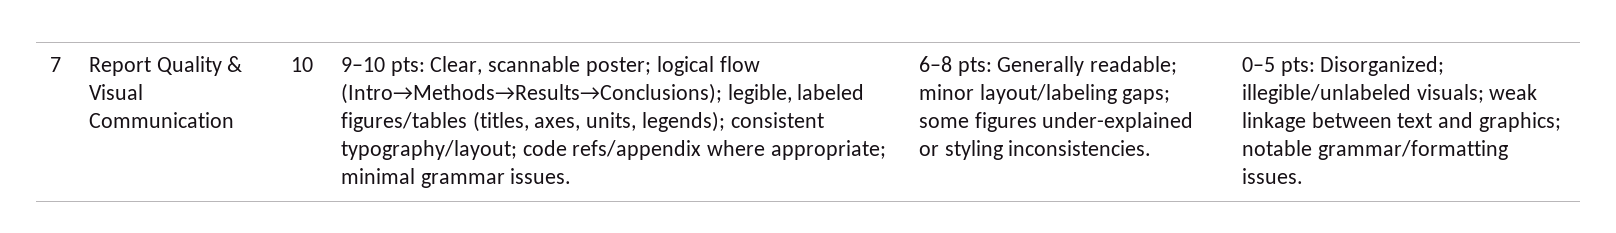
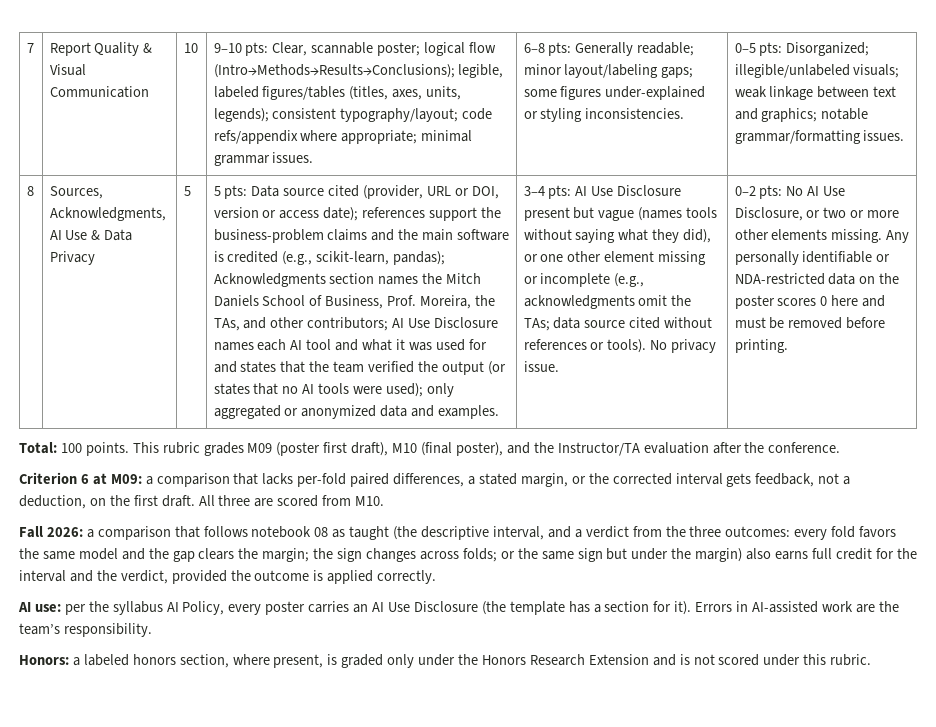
+ 8 | Sources, Acknowledgments, AI Use & Data Privacy | 5 | 5 pts: Data source cited (provider, URL or DOI, version or access date); references support the business-problem claims and the main software is credited (e.g., scikit-learn, pandas); Acknowledgments section names the Mitch Daniels School of Business, Prof. Moreira, the TAs, and other contributors; AI Use Disclosure names each AI tool and what it was used for and states that the team verified the output (or states that no AI tools were used); only aggregated or anonymized data and examples. | 3–4 pts: AI Use Disclosure present but vague (names tools without saying what they did), or one other element missing or incomplete (e.g., acknowledgments omit the TAs; data source cited without references or tools). No privacy issue. | 0–2 pts: No AI Use Disclosure, or two or more other elements missing. Any personally identifiable or NDA-restricted data on the poster scores 0 here and must be removed before printing.
+ Total: 100 points. This rubric grades M09 (poster first draft), M10 (final poster), and the Instructor/TA evaluation after the conference.
+ Criterion 6 at M09: a comparison that lacks per-fold paired differences, a stated margin, or the corrected interval gets feedback, not a deduction, on the first draft. All three are scored from M10.
+ Fall 2026: a comparison that follows notebook 08 as taught (the descriptive interval, and a verdict from the three outcomes: every fold favors the same model and the gap clears the margin; the sign changes across folds; or the same sign but under the margin) also earns full credit for the interval and the verdict, provided the outcome is applied correctly.
+ AI use: per the syllabus AI Policy, every poster carries an AI Use Disclosure (the template has a section for it). Errors in AI-assisted work are the team’s responsibility.
+ Honors: a labeled honors section, where present, is graded only under the Honors Research Extension and is not scored under this rubric.

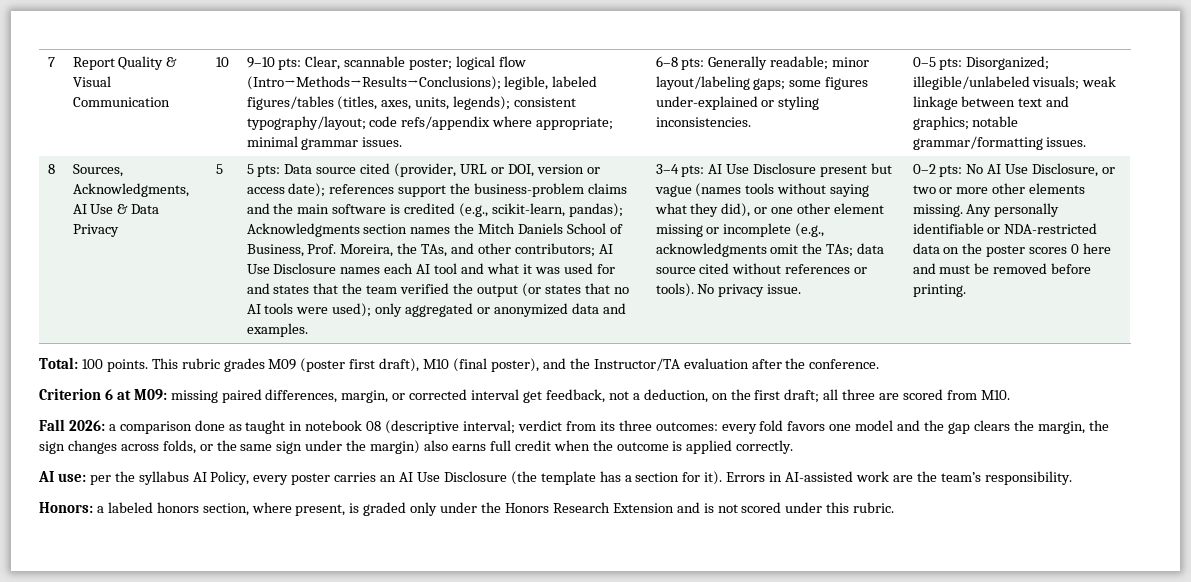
- Criterion 6 at M09: a comparison that lacks per-fold paired differences, a stated margin, or the corrected interval gets feedback, not a deduction, on the first draft. All three are scored from M10.
+ Criterion 6 at M09: missing paired differences, margin, or corrected interval get feedback, not a deduction, on the first draft; all three are scored from M10.
- Fall 2026: a comparison that follows notebook 08 as taught (the descriptive interval, and a verdict from the three outcomes: every fold favors the same model and the gap clears the margin; the sign changes across folds; or the same sign but under the margin) also earns full credit for the interval and the verdict, provided the outcome is applied correctly.
+ Fall 2026: a comparison done as taught in notebook 08 (descriptive interval; verdict from its three outcomes: every fold favors one model and the gap clears the margin, the sign changes across folds, or the same sign under the margin) also earns full credit when the outcome is applied correctly.

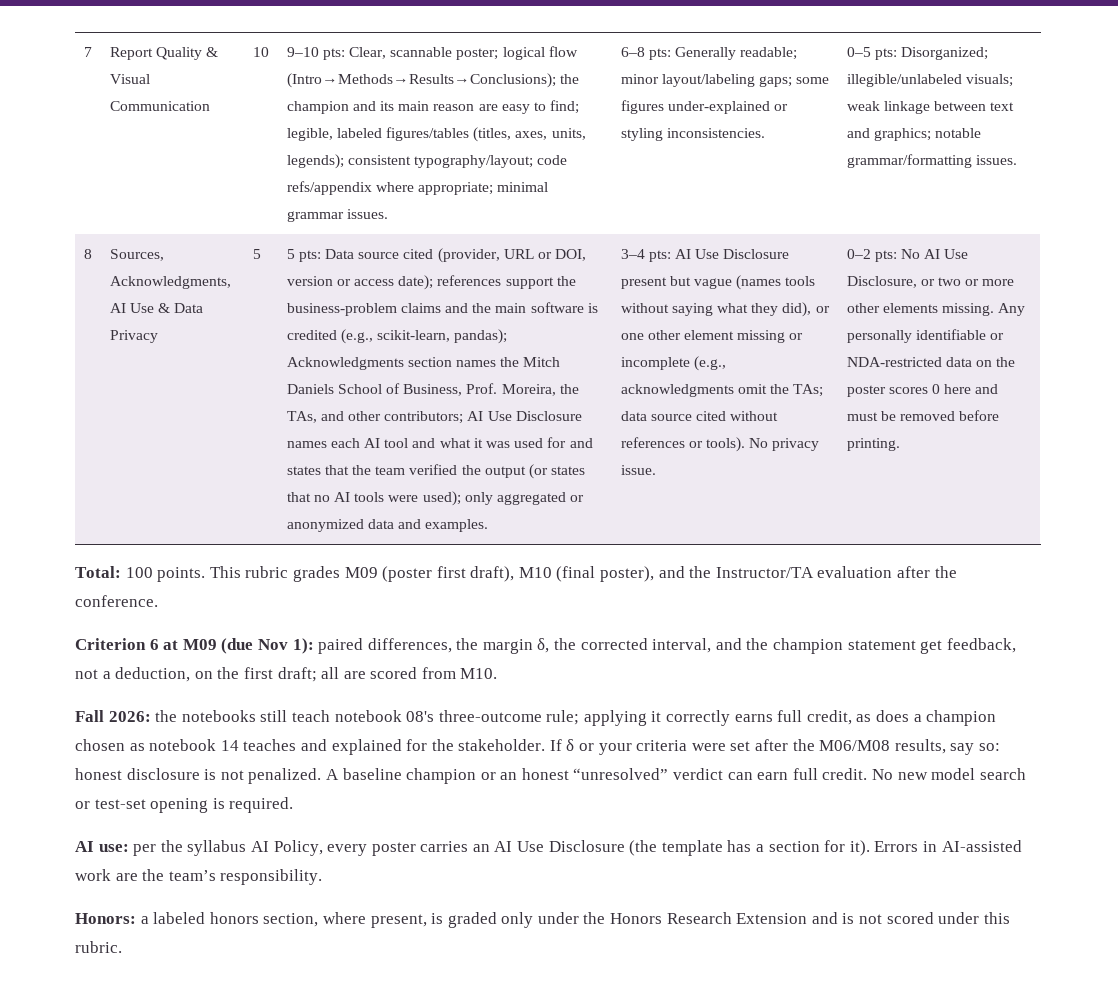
- 9–10 pts: Clear, scannable poster; logical flow (Intro→Methods→Results→Conclusions); legible, labeled figures/tables (titles, axes, units, legends); consistent typography/layout; code refs/appendix where appropriate; minimal grammar issues.
+ 9–10 pts: Clear, scannable poster; logical flow (Intro→Methods→Results→Conclusions); the champion and its main reason are easy to find; legible, labeled figures/tables (titles, axes, units, legends); consistent typography/layout; code refs/appendix where appropriate; minimal grammar issues.
- Criterion 6 at M09: missing paired differences, margin, or corrected interval get feedback, not a deduction, on the first draft; all three are scored from M10.
+ Criterion 6 at M09 (due Nov 1): paired differences, the margin δ, the corrected interval, and the champion statement get feedback, not a deduction, on the first draft; all are scored from M10.
- Fall 2026: a comparison done as taught in notebook 08 (descriptive interval; verdict from its three outcomes: every fold favors one model and the gap clears the margin, the sign changes across folds, or the same sign under the margin) also earns full credit when the outcome is applied correctly.
+ Fall 2026: the notebooks still teach notebook 08's three-outcome rule; applying it correctly earns full credit, as does a champion chosen as notebook 14 teaches and explained for the stakeholder. If δ or your criteria were set after the M06/M08 results, say so: honest disclosure is not penalized. A baseline champion or an honest “unresolved” verdict can earn full credit. No new model search or test-set opening is required.

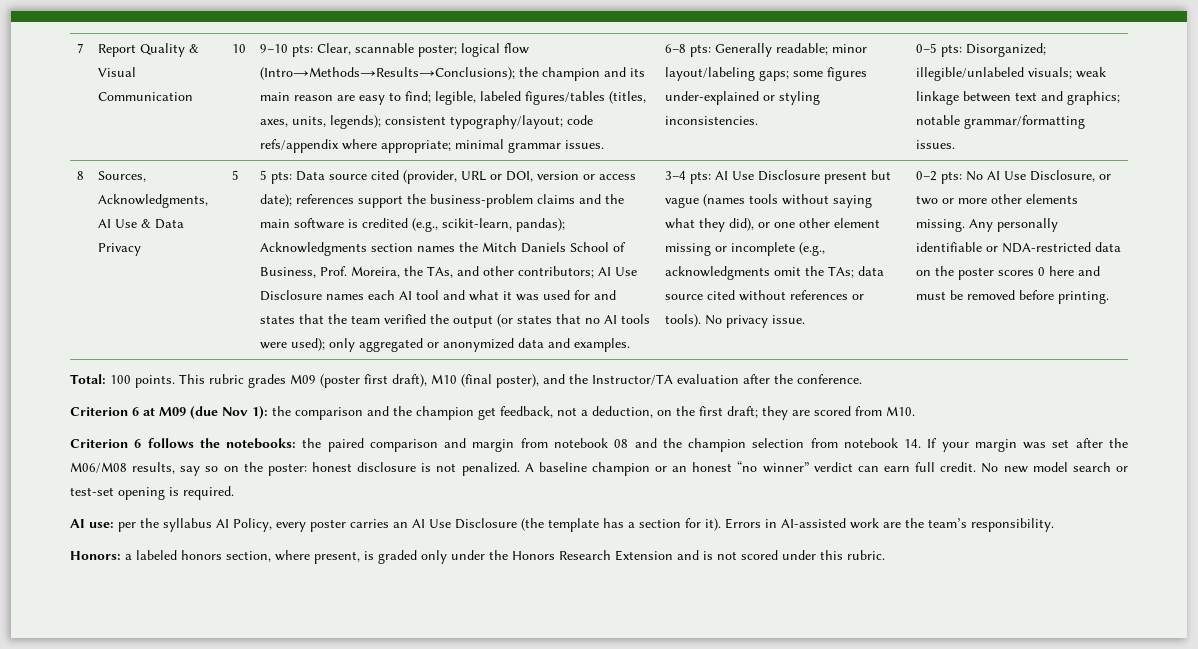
- Criterion 6 at M09 (due Nov 1): paired differences, the margin δ, the corrected interval, and the champion statement get feedback, not a deduction, on the first draft; all are scored from M10.
+ Criterion 6 at M09 (due Nov 1): the comparison and the champion get feedback, not a deduction, on the first draft; they are scored from M10.
- Fall 2026: the notebooks still teach notebook 08's three-outcome rule; applying it correctly earns full credit, as does a champion chosen as notebook 14 teaches and explained for the stakeholder. If δ or your criteria were set after the M06/M08 results, say so: honest disclosure is not penalized.
+ Criterion 6 follows the notebooks: the paired comparison and margin from notebook 08 and the champion selection from notebook 14. If your margin was set after the M06/M08 results, say so on the poster: honest disclosure is not penalized.
- A baseline champion or an honest “unresolved” verdict can earn full credit.
+ A baseline champion or an honest “no winner” verdict can earn full credit.

